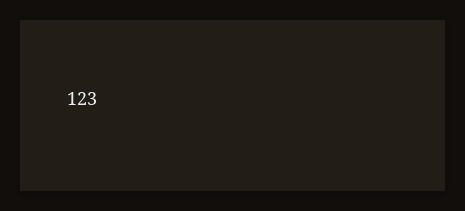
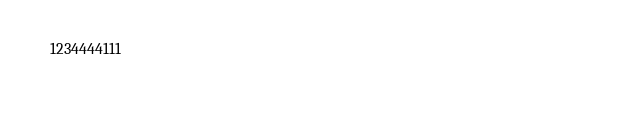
- 123
+ 1234444111

